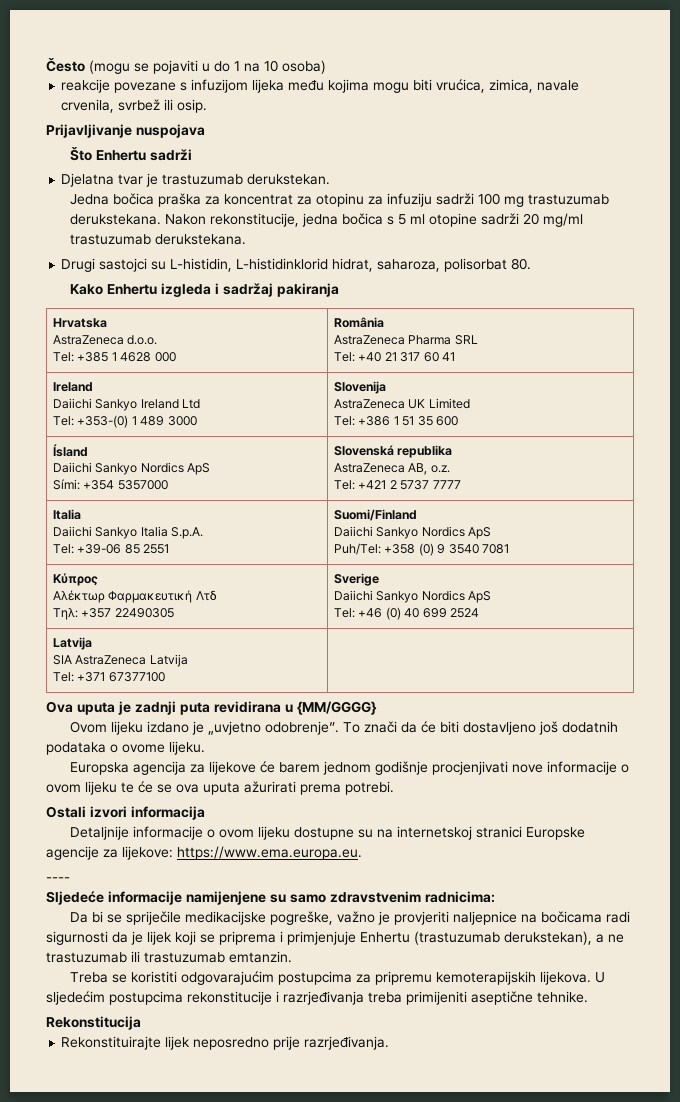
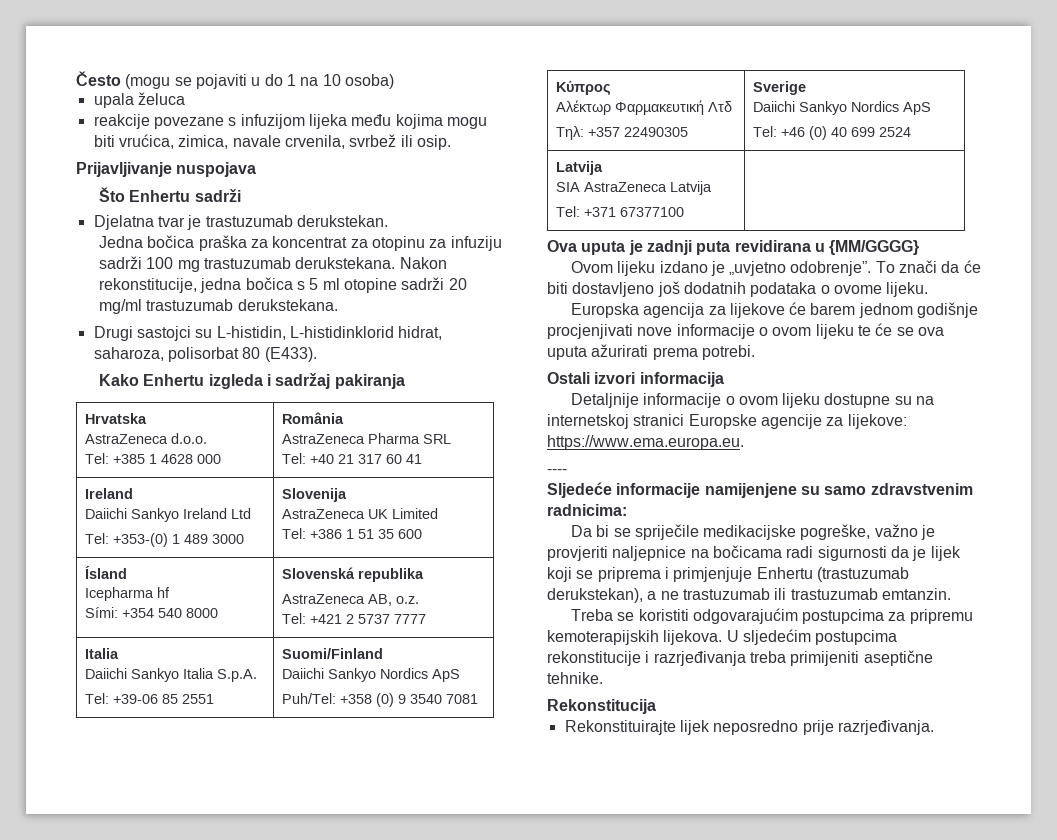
+ upala želuca
- Drugi sastojci su L-histidin, L-histidinklorid hidrat, saharoza, polisorbat 80.
+ Drugi sastojci su L-histidin, L-histidinklorid hidrat, saharoza, polisorbat 80 (E433).
  Ísland
- Daiichi Sankyo Nordics ApS
- Sími: +354 5357000 | Slovenská republika
+ Icepharma hf
+ Sími: +354 540 8000 | Slovenská republika

